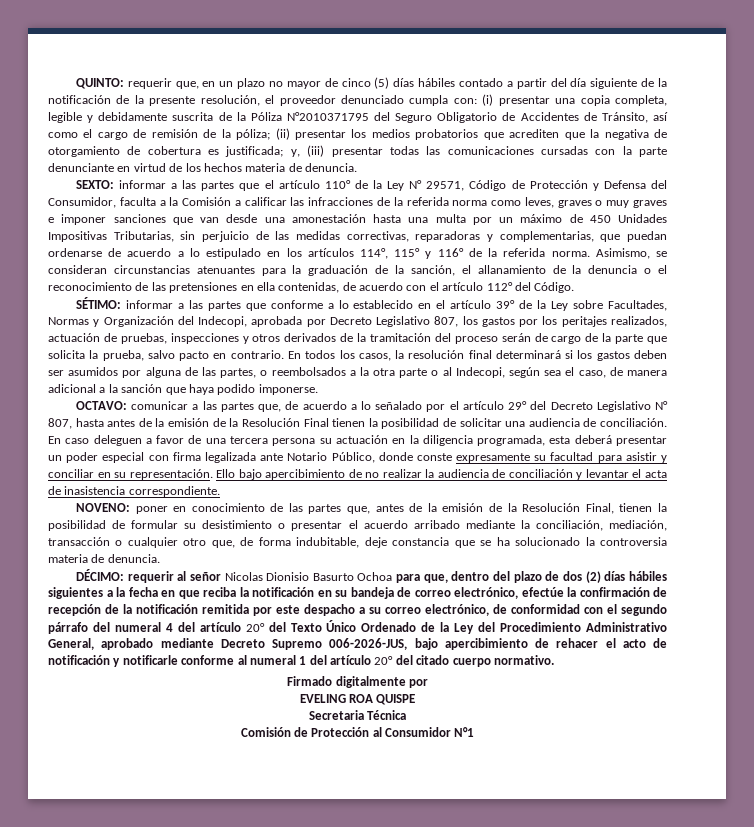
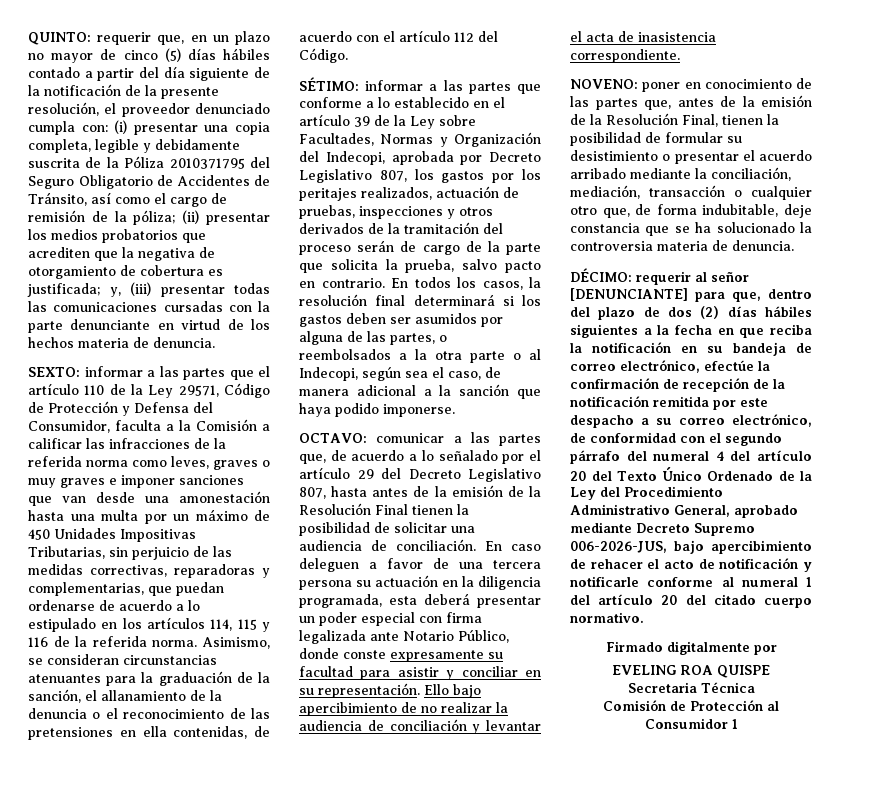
- (i) presentar una copia completa, legible y debidamente suscrita de la Póliza N°2010371795 del Seguro Obligatorio de Accidentes de Tránsito, así como el cargo de remisión de la póliza;
+ (i) presentar una copia completa, legible y debidamente suscrita de la Póliza 2010371795 del Seguro Obligatorio de Accidentes de Tránsito, así como el cargo de remisión de la póliza;
- informar a las partes que el artículo 110° de la Ley N° 29571, Código de Protección y Defensa del Consumidor, faculta a la Comisión a calificar las infracciones de la referida norma como leves, graves o muy graves e imponer sanciones que van desde una amonestación hasta una multa por un máximo de 450 Unidades Impositivas Tributarias, sin perjuicio de las medidas correctivas, reparadoras y complementarias, que puedan ordenarse de acuerdo a lo estipulado en los artículos 114°, 115° y 116° de la referida norma.
+ informar a las partes que el artículo 110 de la Ley 29571, Código de Protección y Defensa del Consumidor, faculta a la Comisión a calificar las infracciones de la referida norma como leves, graves o muy graves e imponer sanciones que van desde una amonestación hasta una multa por un máximo de 450 Unidades Impositivas Tributarias, sin perjuicio de las medidas correctivas, reparadoras y complementarias, que puedan ordenarse de acuerdo a lo estipulado en los artículos 114, 115 y 116 de la referida norma.
- Asimismo, se consideran circunstancias atenuantes para la graduación de la sanción, el allanamiento de la denuncia o el reconocimiento de las pretensiones en ella contenidas, de acuerdo con el artículo 112° del Código.
+ Asimismo, se consideran circunstancias atenuantes para la graduación de la sanción, el allanamiento de la denuncia o el reconocimiento de las pretensiones en ella contenidas, de acuerdo con el artículo 112 del Código.
- SÉTIMO: informar a las partes que conforme a lo establecido en el artículo 39° de la Ley sobre Facultades, Normas y Organización del Indecopi, aprobada por Decreto Legislativo 807, los gastos por los peritajes realizados, actuación de pruebas, inspecciones y otros derivados de la tramitación del proceso serán de cargo de la parte que solicita la prueba, salvo pacto en contrario.
+ SÉTIMO: informar a las partes que conforme a lo establecido en el artículo 39 de la Ley sobre Facultades, Normas y Organización del Indecopi, aprobada por Decreto Legislativo 807, los gastos por los peritajes realizados, actuación de pruebas, inspecciones y otros derivados de la tramitación del proceso serán de cargo de la parte que solicita la prueba, salvo pacto en contrario.
- OCTAVO: comunicar a las partes que, de acuerdo a lo señalado por el artículo 29° del Decreto Legislativo N° 807, hasta antes de la emisión de la Resolución Final tienen la posibilidad de solicitar una audiencia de conciliación.
+ OCTAVO: comunicar a las partes que, de acuerdo a lo señalado por el artículo 29 del Decreto Legislativo 807, hasta antes de la emisión de la Resolución Final tienen la posibilidad de solicitar una audiencia de conciliación.
- requerir al señor Nicolas Dionisio Basurto Ochoa para que, dentro del plazo de dos (2) días hábiles siguientes a la fecha en que reciba la notificación en su bandeja de correo electrónico, efectúe la confirmación de recepción de la notificación remitida por este despacho a su correo electrónico, de conformidad con el segundo párrafo del numeral 4 del artículo 20° del Texto Único Ordenado de la Ley del Procedimiento Administrativo General, aprobado mediante Decreto Supremo 006-2026-JUS, bajo apercibimiento de rehacer el acto de notificación y notificarle conforme al numeral 1 del artículo 20° del citado cuerpo normativo.
+ requerir al señor [DENUNCIANTE] para que, dentro del plazo de dos (2) días hábiles siguientes a la fecha en que reciba la notificación en su bandeja de correo electrónico, efectúe la confirmación de recepción de la notificación remitida por este despacho a su correo electrónico, de conformidad con el segundo párrafo del numeral 4 del artículo 20 del Texto Único Ordenado de la Ley del Procedimiento Administrativo General, aprobado mediante Decreto Supremo 006-2026-JUS, bajo apercibimiento de rehacer el acto de notificación y notificarle conforme al numeral 1 del artículo 20 del citado cuerpo normativo.
- Comisión de Protección al Consumidor N°1
+ Comisión de Protección al Consumidor 1

